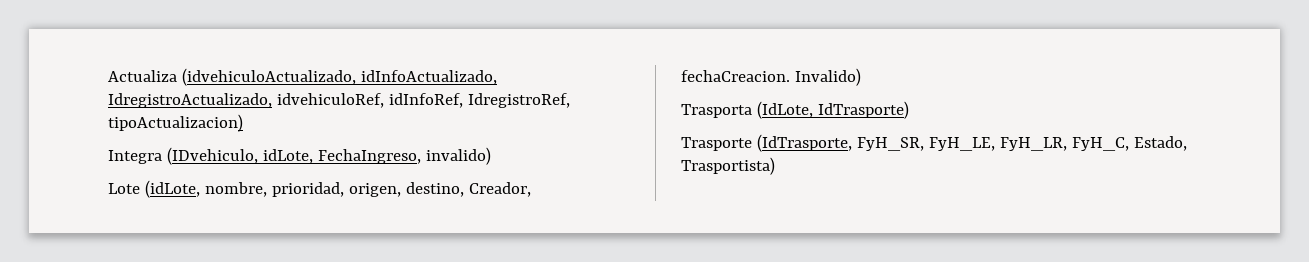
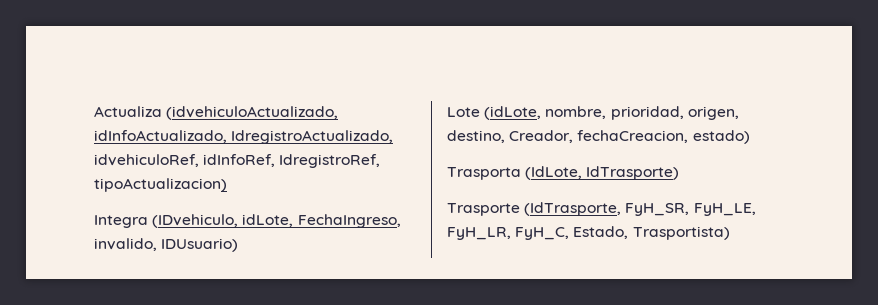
- Integra (IDvehiculo, idLote, FechaIngreso, invalido)
+ Integra (IDvehiculo, idLote, FechaIngreso, invalido, IDUsuario)
- Lote (idLote, nombre, prioridad, origen, destino, Creador, fechaCreacion. Invalido)
+ Lote (idLote, nombre, prioridad, origen, destino, Creador, fechaCreacion, estado)

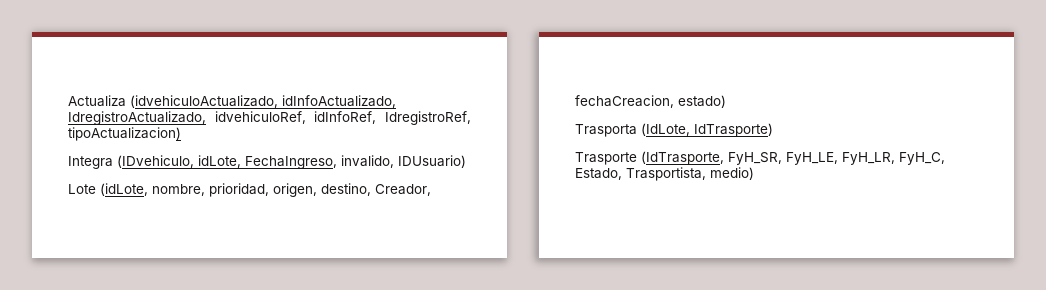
- Trasporte (IdTrasporte, FyH_SR, FyH_LE, FyH_LR, FyH_C, Estado, Trasportista)
+ Trasporte (IdTrasporte, FyH_SR, FyH_LE, FyH_LR, FyH_C, Estado, Trasportista, medio)

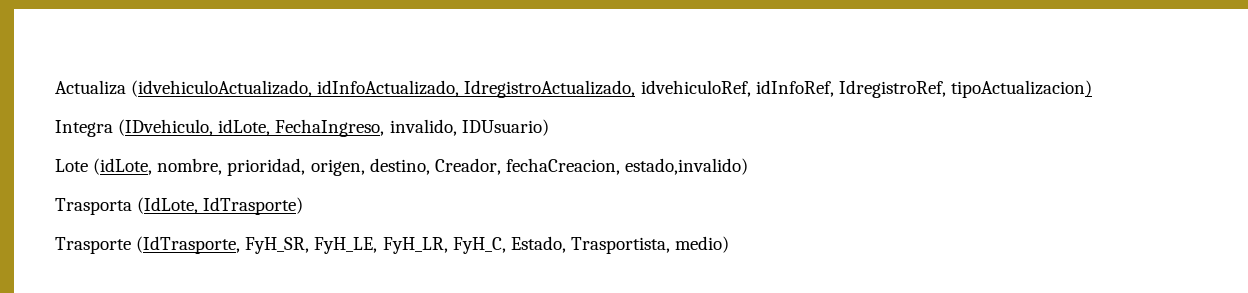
- Lote (idLote, nombre, prioridad, origen, destino, Creador, fechaCreacion, estado)
+ Lote (idLote, nombre, prioridad, origen, destino, Creador, fechaCreacion, estado,invalido)

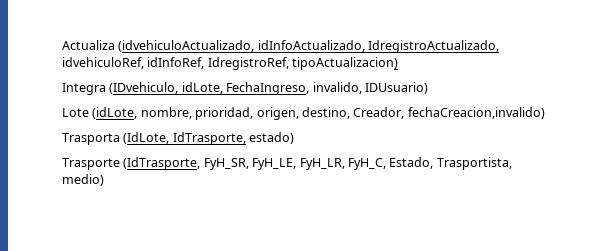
- Lote (idLote, nombre, prioridad, origen, destino, Creador, fechaCreacion, estado,invalido)
+ Lote (idLote, nombre, prioridad, origen, destino, Creador, fechaCreacion,invalido)
- Trasporta (IdLote, IdTrasporte)
+ Trasporta (IdLote, IdTrasporte, estado)

